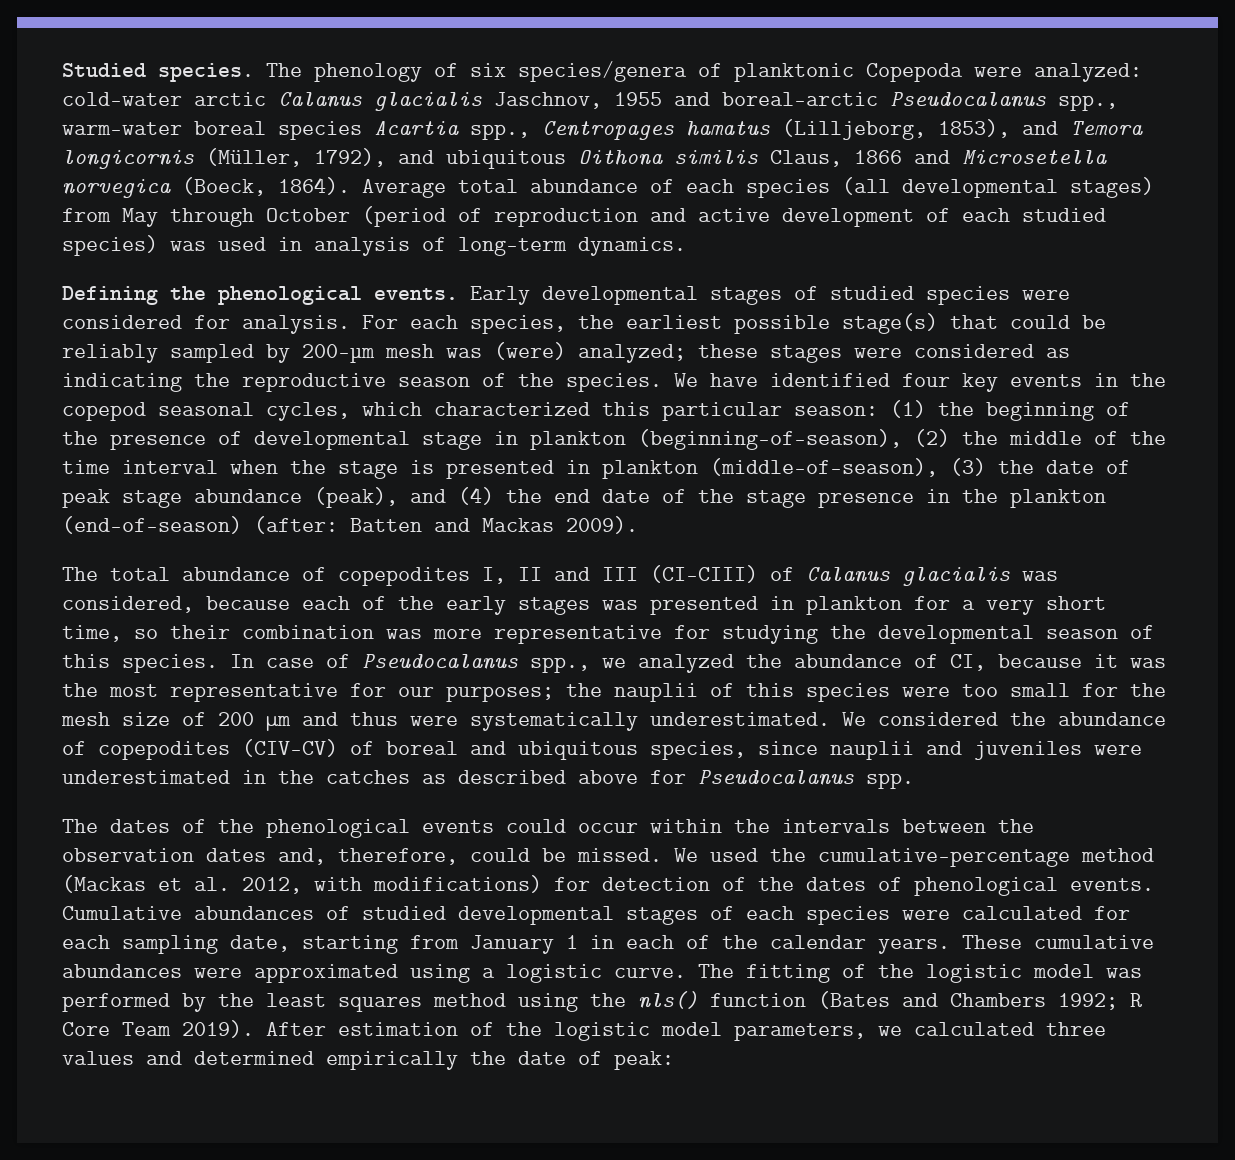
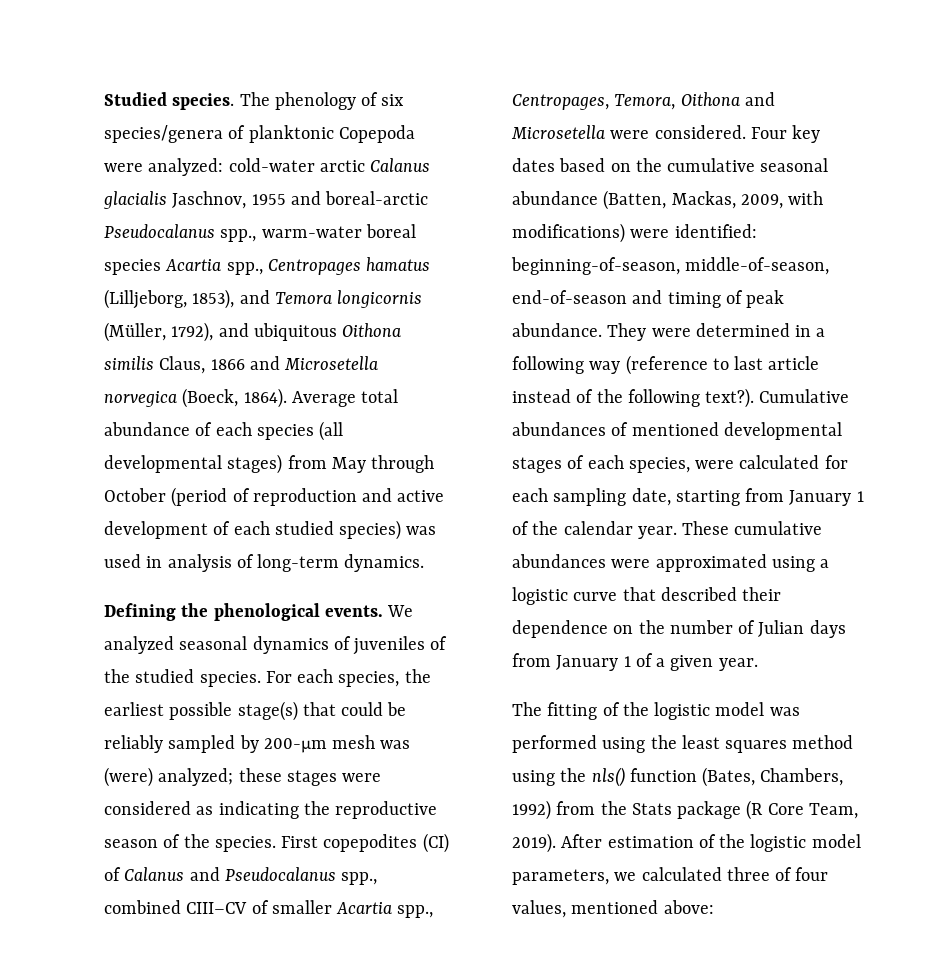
- Early developmental stages of studied species were considered for analysis.
+ We analyzed seasonal dynamics of juveniles of the studied species.
- We have identified four key events in the copepod seasonal cycles, which characterized this particular season: (1) the beginning of the presence of developmental stage in plankton (beginning-of-season), (2) the middle of the time interval when the stage is presented in plankton (middle-of-season), (3) the date of peak stage abundance (peak), and (4) the end date of the stage presence in the plankton (end-of-season) (after: Batten and Mackas 2009).
- The total abundance of copepodites I, II and III (CI–CIII) of Calanus glacialis was considered, because each of the early stages was presented in plankton for a very short time, so their combination was more representative for studying the developmental season of this species. In case of Pseudocalanus spp., we analyzed the abundance of CI, because it was the most representative for our purposes; the nauplii of this species were too small for the mesh size of 200 μm and thus were systematically underestimated. We considered the abundance of copepodites (CIV–CV) of boreal and ubiquitous species, since nauplii and juveniles were underestimated in the catches as described above for Pseudocalanus spp.
- The dates of the phenological events could occur within the intervals between the observation dates and, therefore, could be missed. We used the cumulative-percentage method (Mackas et al. 2012, with modifications) for detection of the dates of phenological events.
+ First copepodites (CI) of Calanus and Pseudocalanus spp., combined CIII–CV of smaller Acartia spp., Centropages, Temora, Oithona and Microsetella were considered. Four key dates based on the cumulative seasonal abundance (Batten, Mackas, 2009, with modifications) were identified: beginning-of-season, middle-of-season, end-of-season and timing of peak abundance. They were determined in a following way (reference to last article instead of the following text?).
- Cumulative abundances of studied developmental stages of each species were calculated for each sampling date, starting from January 1 in each of the calendar years.
+ Cumulative abundances of mentioned developmental stages of each species, were calculated for each sampling date, starting from January 1 of the calendar year.
- These cumulative abundances were approximated using a logistic curve. The fitting of the logistic model was performed by the least squares method using the nls() function (Bates and Chambers 1992; R Core Team 2019).
+ These cumulative abundances were approximated using a logistic curve that described their dependence on the number of Julian days from January 1 of a given year.
+ The fitting of the logistic model was performed using the least squares method using the nls() function (Bates, Chambers, 1992) from the Stats package (R Core Team, 2019).
- After estimation of the logistic model parameters, we calculated three values and determined empirically the date of peak:
+ After estimation of the logistic model parameters, we calculated three of four values, mentioned above:

